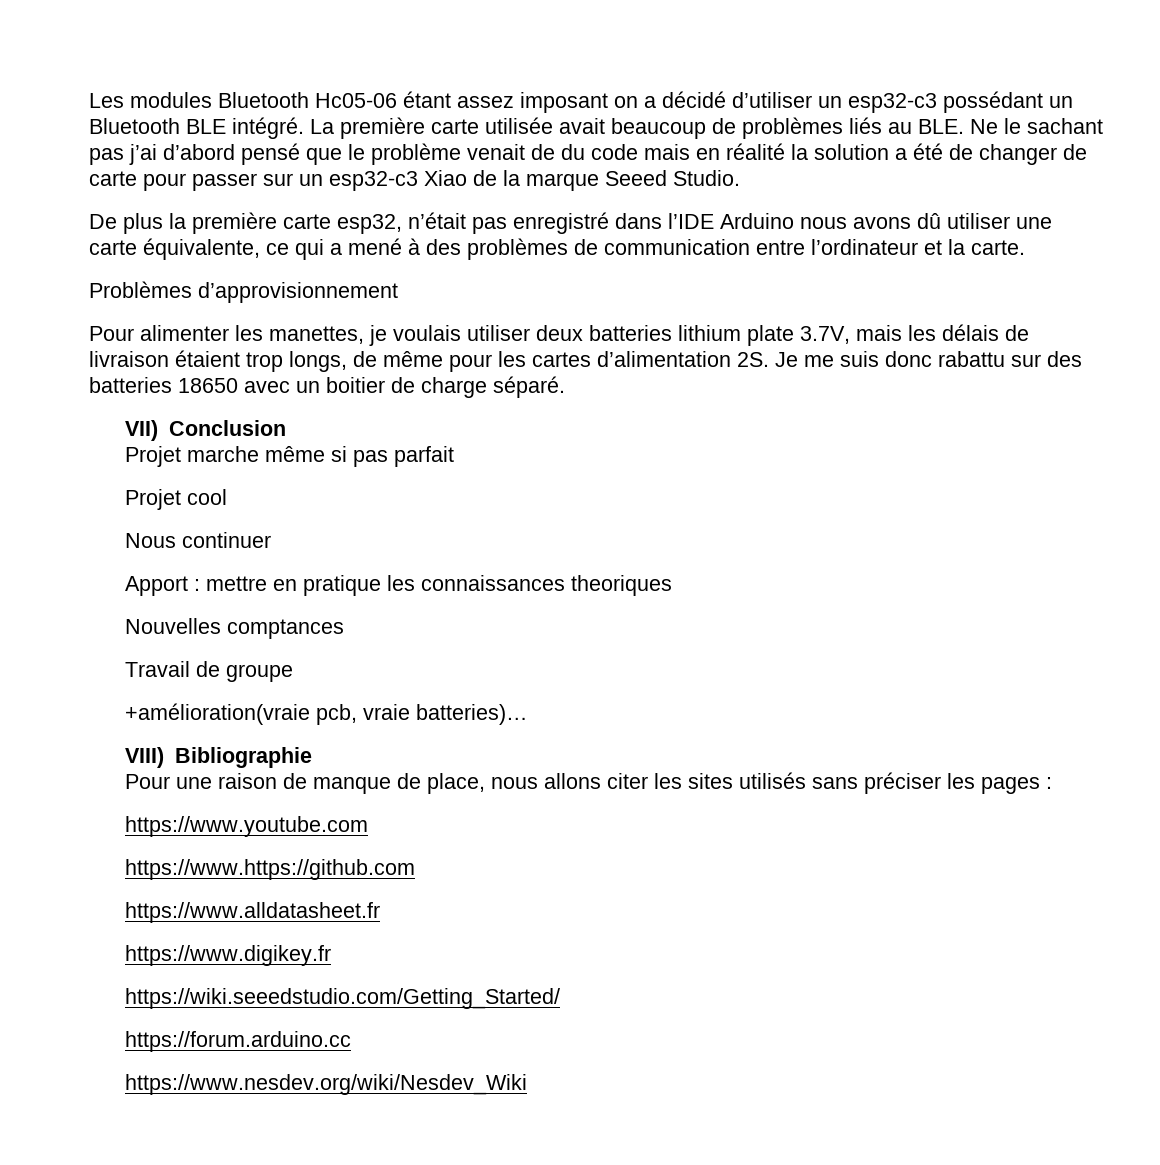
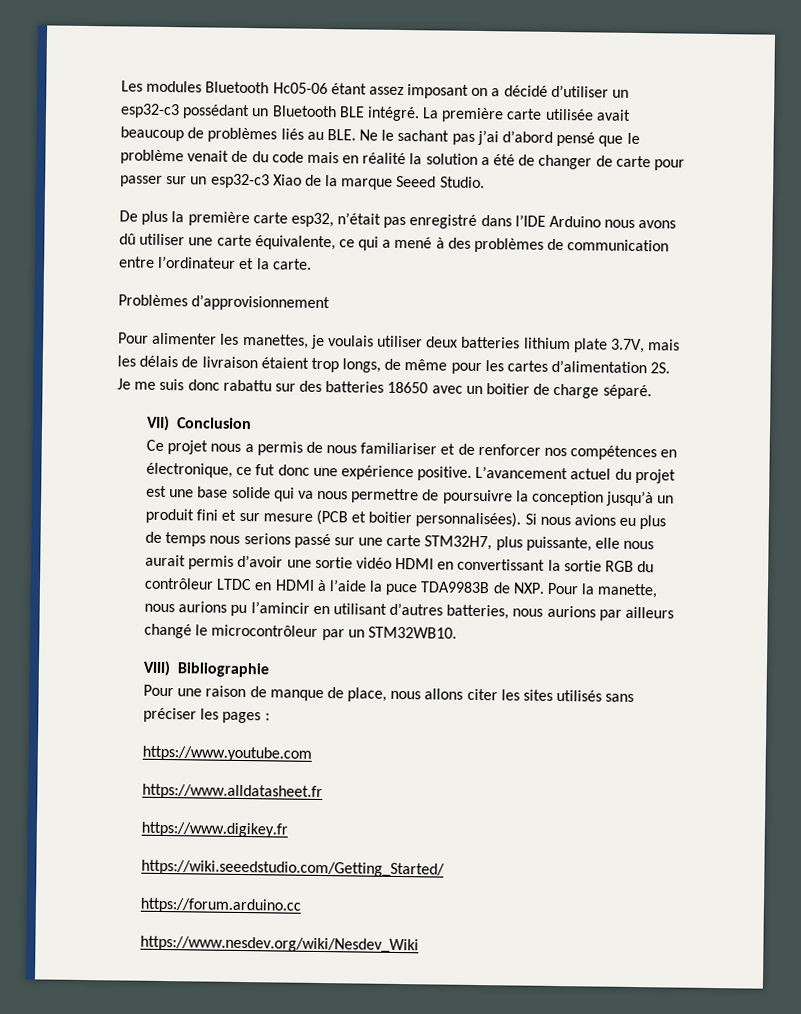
- Projet marche même si pas parfait
- Projet cool
- Nous continuer
- Apport : mettre en pratique les connaissances theoriques
- Nouvelles comptances
- Travail de groupe
- +amélioration(vraie pcb, vraie batteries)…
+ Ce projet nous a permis de nous familiariser et de renforcer nos compétences en électronique, ce fut donc une expérience positive. L’avancement actuel du projet est une base solide qui va nous permettre de poursuivre la conception jusqu’à un produit fini et sur mesure (PCB et boitier personnalisées). Si nous avions eu plus de temps nous serions passé sur une carte STM32H7, plus puissante, elle nous aurait permis d’avoir une sortie vidéo HDMI en convertissant la sortie RGB du contrôleur LTDC en HDMI à l’aide la puce TDA9983B de NXP. Pour la manette, nous aurions pu l’amincir en utilisant d’autres batteries, nous aurions par ailleurs changé le microcontrôleur par un STM32WB10.
- https://www.https://github.com

